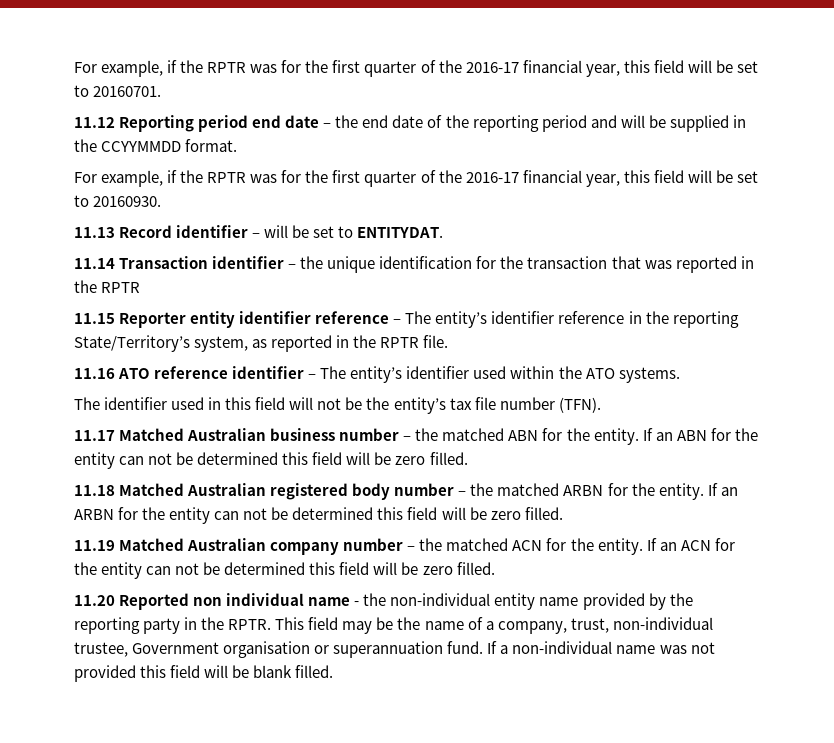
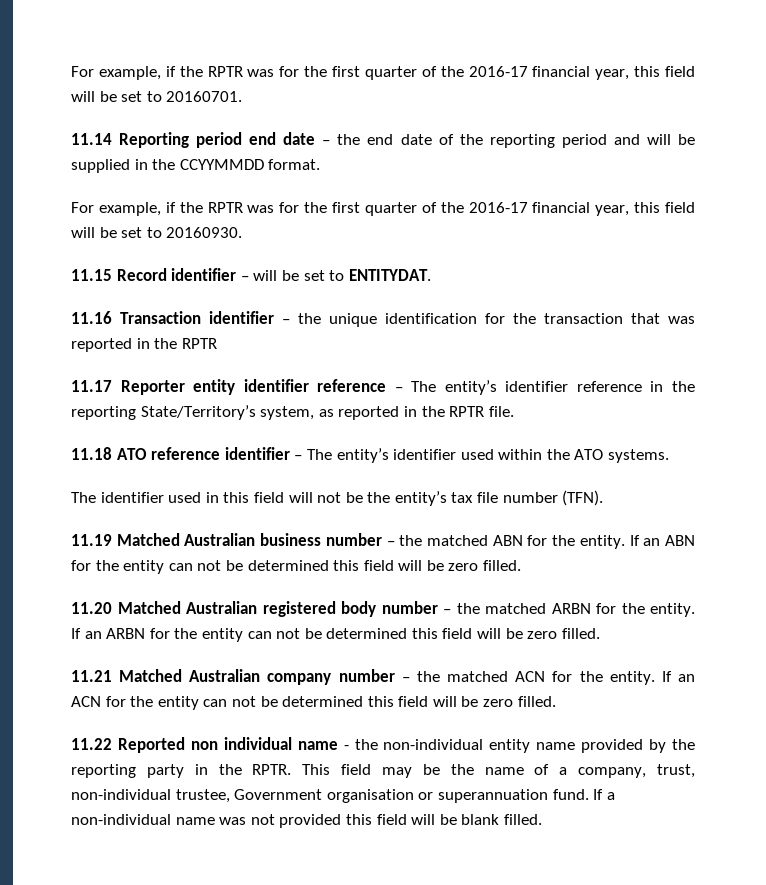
- 11.12 Reporting period end date – the end date of the reporting period and will be supplied in the CCYYMMDD format.
+ 11.14 Reporting period end date – the end date of the reporting period and will be supplied in the CCYYMMDD format.
- 11.13 Record identifier – will be set to ENTITYDAT.
+ 11.15 Record identifier – will be set to ENTITYDAT.
- 11.14 Transaction identifier – the unique identification for the transaction that was reported in the RPTR
+ 11.16 Transaction identifier – the unique identification for the transaction that was reported in the RPTR
- 11.15 Reporter entity identifier reference – The entity’s identifier reference in the reporting State/Territory’s system, as reported in the RPTR file.
+ 11.17 Reporter entity identifier reference – The entity’s identifier reference in the reporting State/Territory’s system, as reported in the RPTR file.
- 11.16 ATO reference identifier – The entity’s identifier used within the ATO systems.
+ 11.18 ATO reference identifier – The entity’s identifier used within the ATO systems.
- 11.17 Matched Australian business number – the matched ABN for the entity.
+ 11.19 Matched Australian business number – the matched ABN for the entity.
- 11.18 Matched Australian registered body number – the matched ARBN for the entity.
+ 11.20 Matched Australian registered body number – the matched ARBN for the entity.
- 11.19 Matched Australian company number – the matched ACN for the entity.
+ 11.21 Matched Australian company number – the matched ACN for the entity.
- 11.20 Reported non individual name - the non-individual entity name provided by the reporting party in the RPTR.
+ 11.22 Reported non individual name - the non-individual entity name provided by the reporting party in the RPTR.

